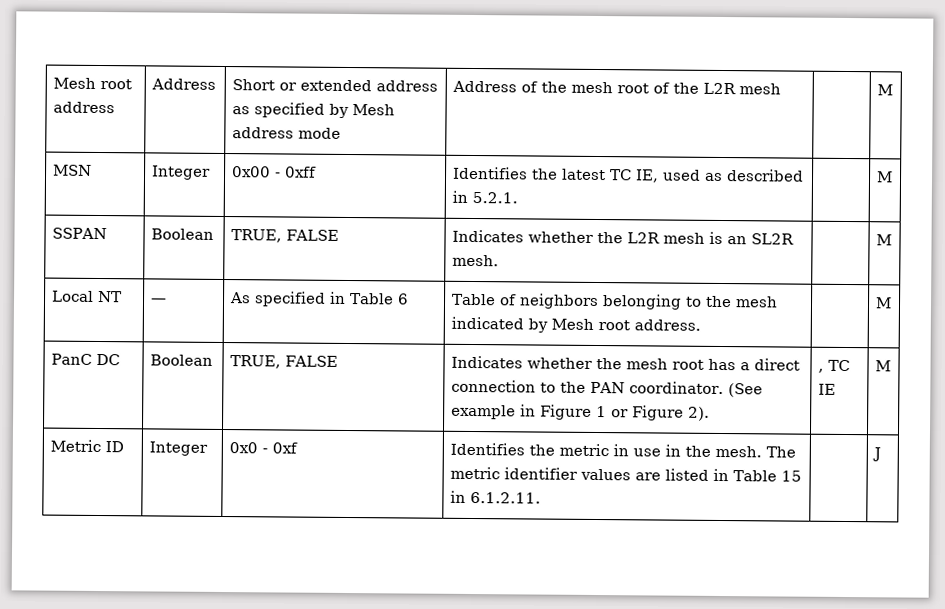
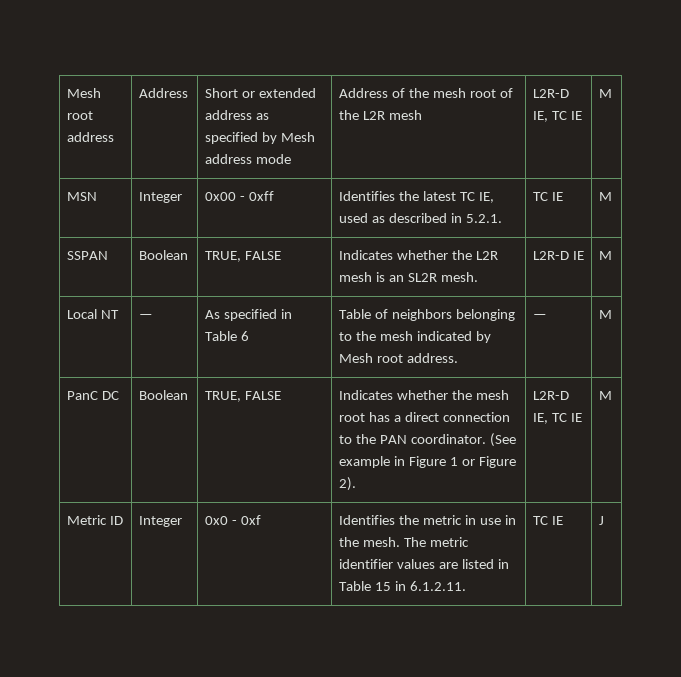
- Mesh root address | Address | Short or extended address as specified by Mesh address mode | Address of the mesh root of the L2R mesh | | M
+ Mesh root address | Address | Short or extended address as specified by Mesh address mode | Address of the mesh root of the L2R mesh | L2R-D IE, TC IE | M
- MSN | Integer | 0x00 - 0xff | Identifies the latest TC IE, used as described in 5.2.1. | | M
+ MSN | Integer | 0x00 - 0xff | Identifies the latest TC IE, used as described in 5.2.1. | TC IE | M
- SSPAN | Boolean | TRUE, FALSE | Indicates whether the L2R mesh is an SL2R mesh. | | M
+ SSPAN | Boolean | TRUE, FALSE | Indicates whether the L2R mesh is an SL2R mesh. | L2R-D IE | M
- Local NT | — | As specified in Table 6 | Table of neighbors belonging to the mesh indicated by Mesh root address. | | M
+ Local NT | — | As specified in Table 6 | Table of neighbors belonging to the mesh indicated by Mesh root address. | — | M
- PanC DC | Boolean | TRUE, FALSE | Indicates whether the mesh root has a direct connection to the PAN coordinator. (See example in Figure 1 or Figure 2). | , TC IE | M
+ PanC DC | Boolean | TRUE, FALSE | Indicates whether the mesh root has a direct connection to the PAN coordinator. (See example in Figure 1 or Figure 2). | L2R-D IE, TC IE | M
- Metric ID | Integer | 0x0 - 0xf | Identifies the metric in use in the mesh. The metric identifier values are listed in Table 15 in 6.1.2.11. | | J
+ Metric ID | Integer | 0x0 - 0xf | Identifies the metric in use in the mesh. The metric identifier values are listed in Table 15 in 6.1.2.11. | TC IE | J

